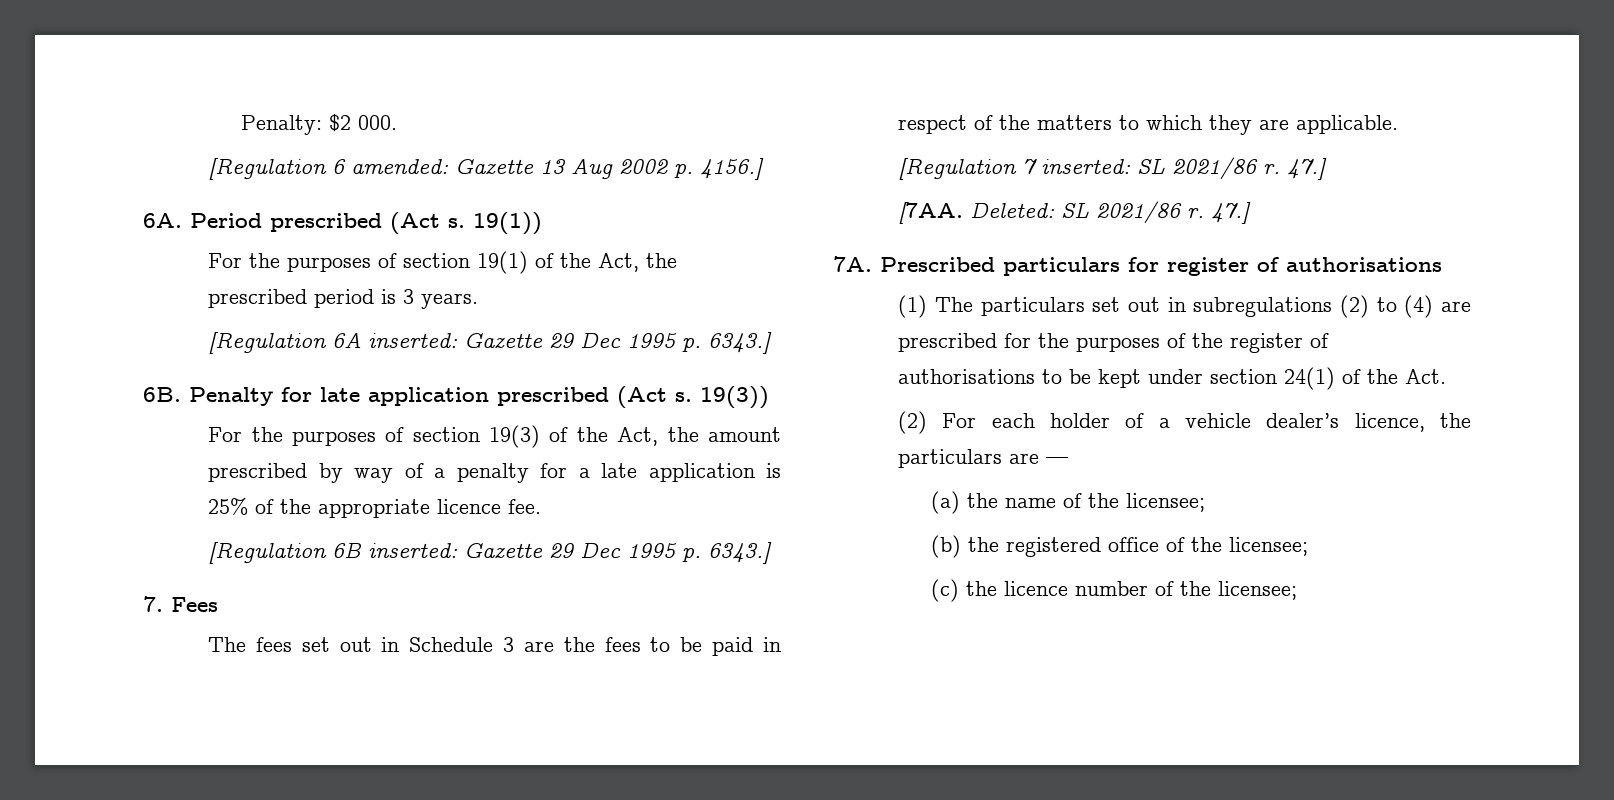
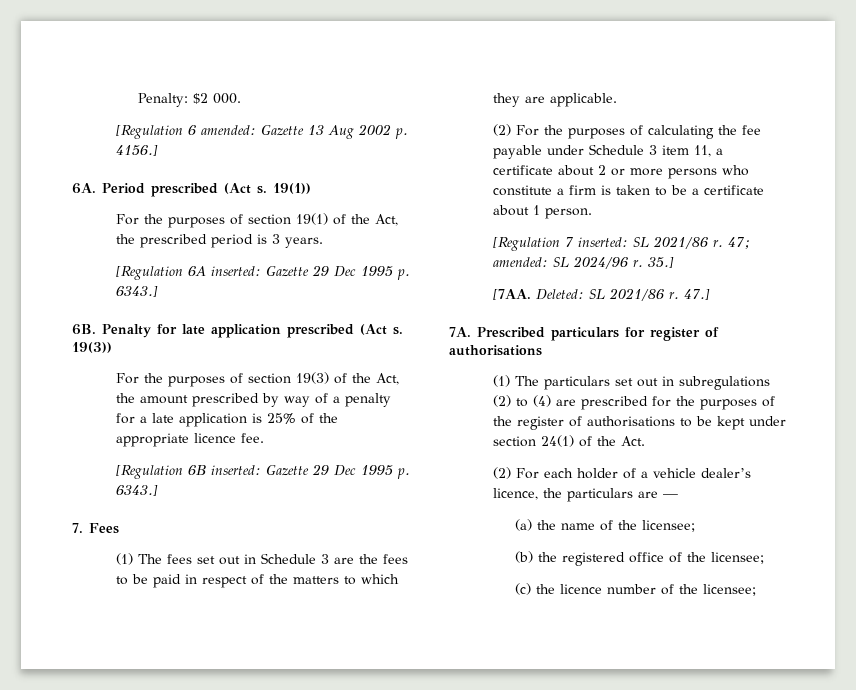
- The fees set out in Schedule 3 are the fees to be paid in respect of the matters to which they are applicable.
+ (1) The fees set out in Schedule 3 are the fees to be paid in respect of the matters to which they are applicable.
+ (2) For the purposes of calculating the fee payable under Schedule 3 item 11, a certificate about 2 or more persons who constitute a firm is taken to be a certificate about 1 person.
- [Regulation 7 inserted: SL 2021/86 r. 47.]
+ [Regulation 7 inserted: SL 2021/86 r. 47; amended: SL 2024/96 r. 35.]

